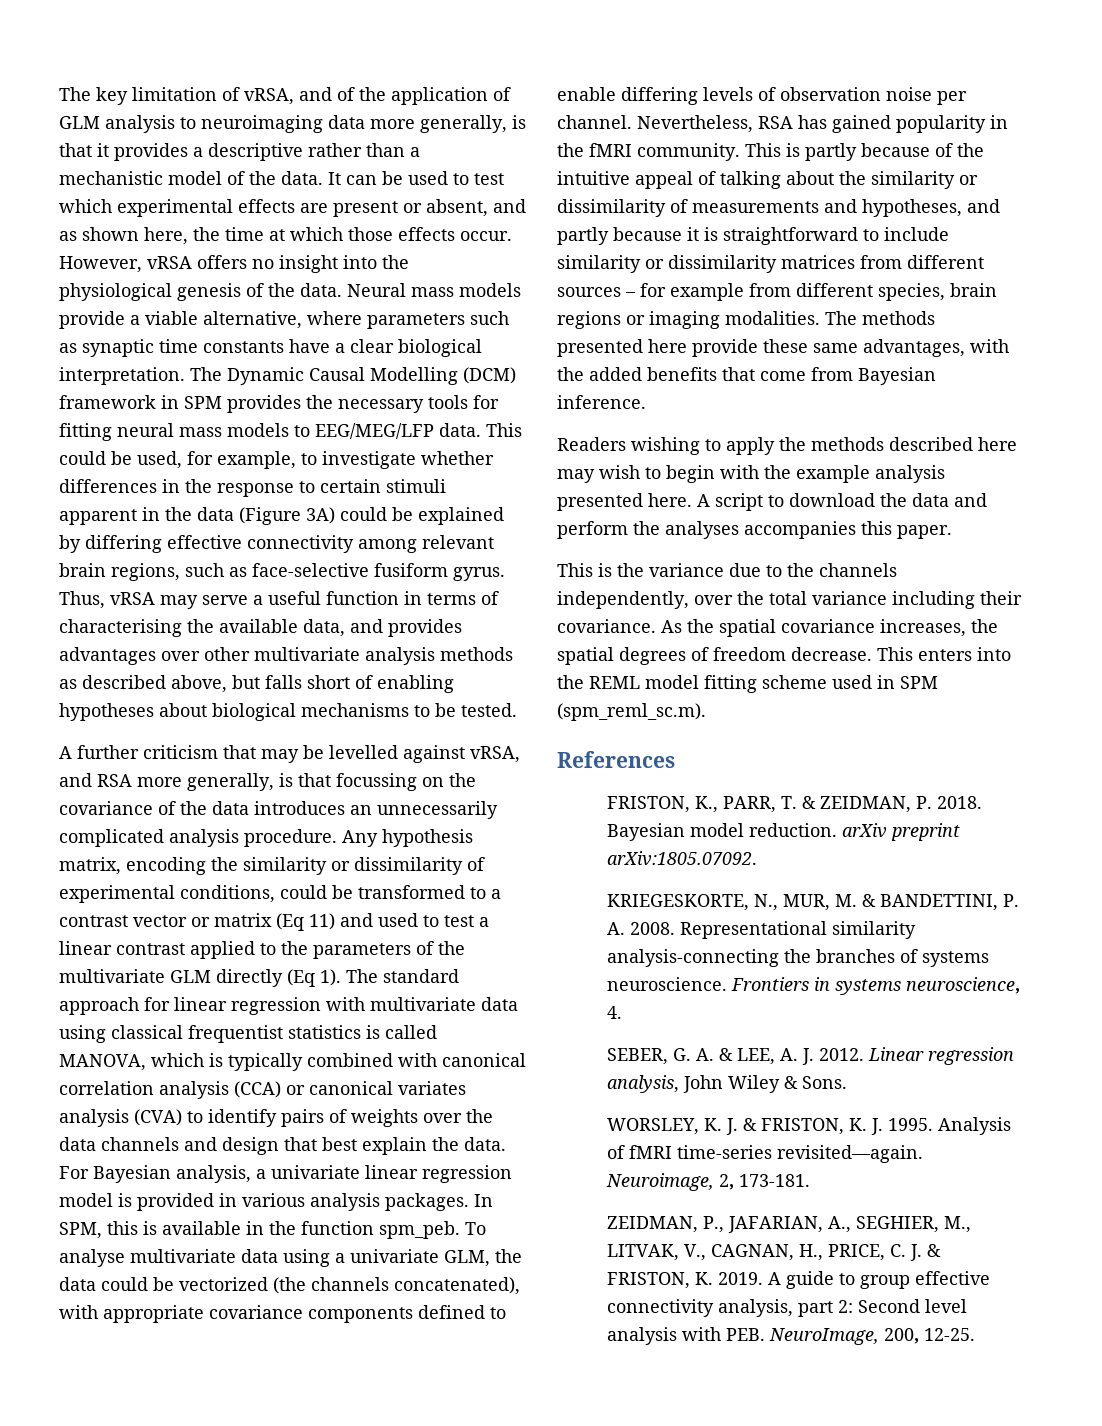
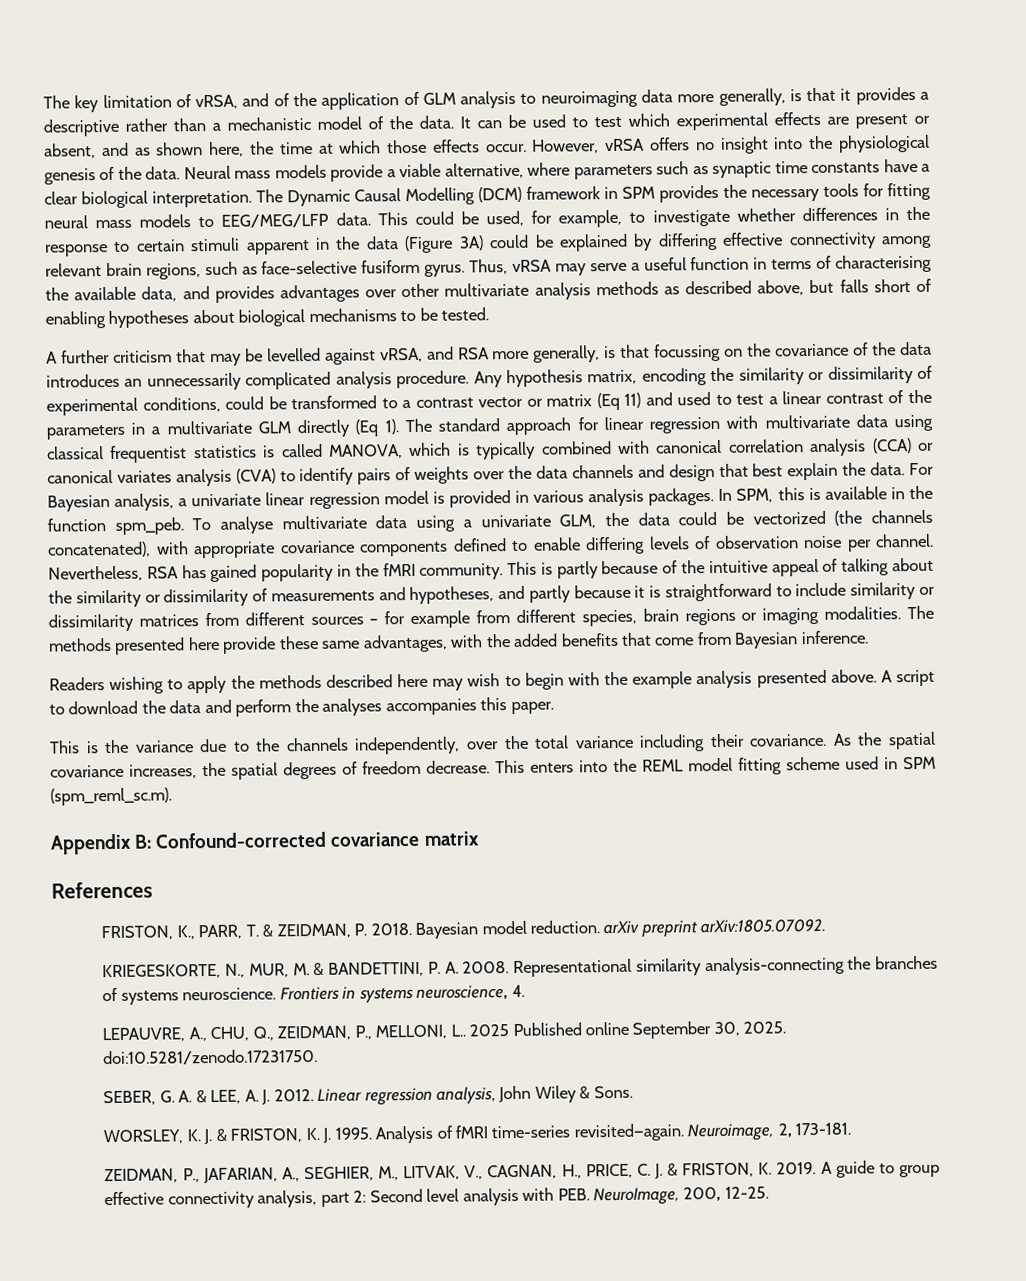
- Any hypothesis matrix, encoding the similarity or dissimilarity of experimental conditions, could be transformed to a contrast vector or matrix (Eq 11) and used to test a linear contrast applied to the parameters of the multivariate GLM directly (Eq 1).
+ Any hypothesis matrix, encoding the similarity or dissimilarity of experimental conditions, could be transformed to a contrast vector or matrix (Eq 11) and used to test a linear contrast of the parameters in a multivariate GLM directly (Eq 1).
- Readers wishing to apply the methods described here may wish to begin with the example analysis presented here.
+ Readers wishing to apply the methods described here may wish to begin with the example analysis presented above.
+ Appendix B: Confound-corrected covariance matrix
+ LEPAUVRE, A., CHU, Q., ZEIDMAN, P., MELLONI, L.. 2025 Published online September 30, 2025. doi:10.5281/zenodo.17231750.

